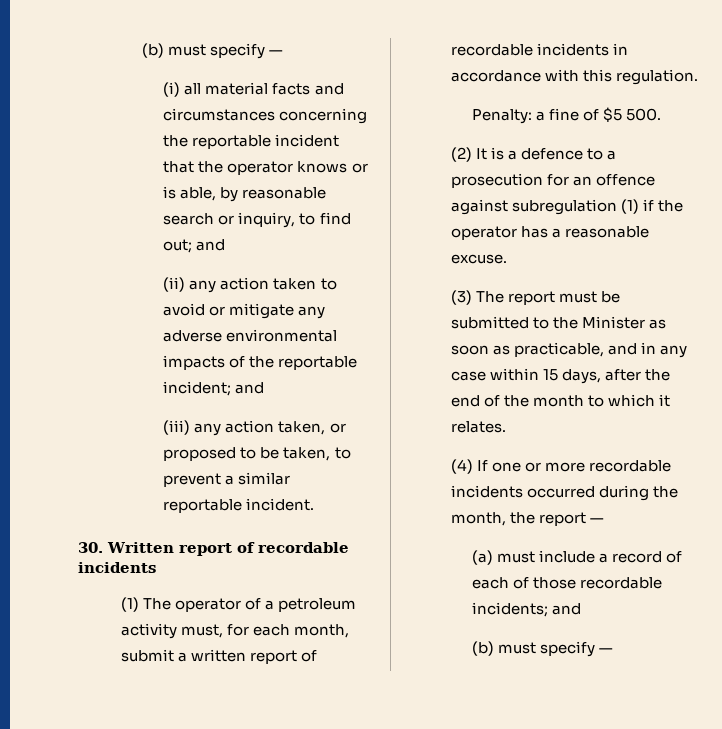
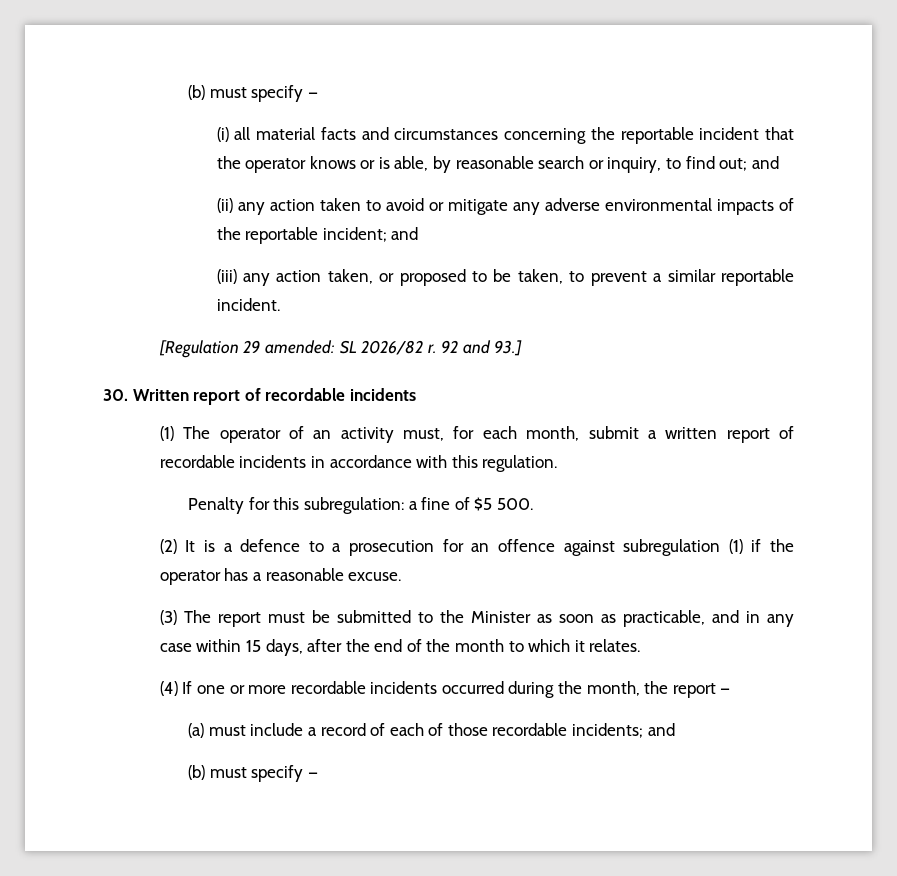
+ [Regulation 29 amended: SL 2026/82 r. 92 and 93.]
- (1) The operator of a petroleum activity must, for each month, submit a written report of recordable incidents in accordance with this regulation.
+ (1) The operator of an activity must, for each month, submit a written report of recordable incidents in accordance with this regulation.
- Penalty: a fine of $5 500.
+ Penalty for this subregulation: a fine of $5 500.

